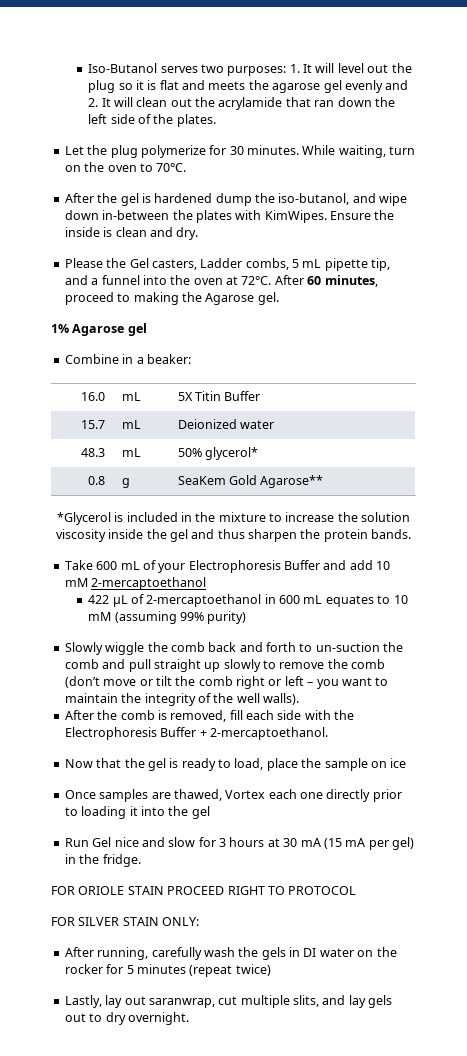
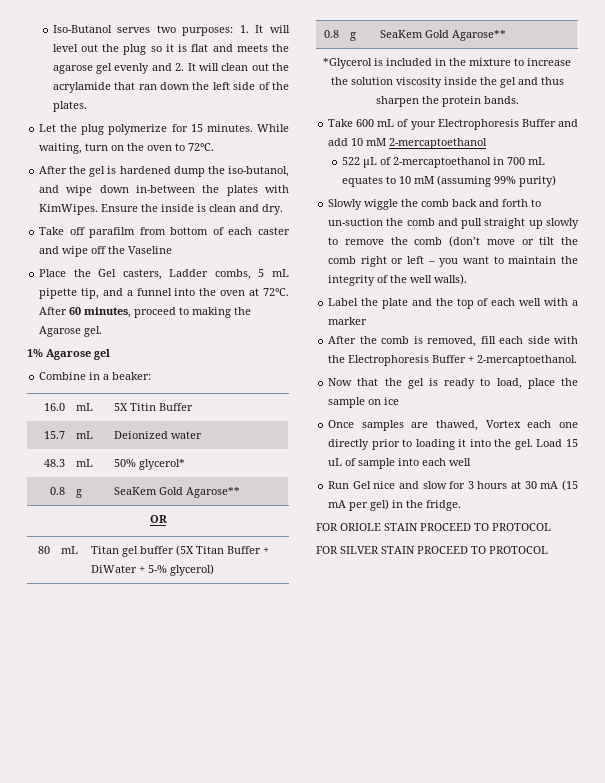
- Let the plug polymerize for 30 minutes.
+ Let the plug polymerize for 15 minutes.
- While waiting, turn on the oven to 70°C.
+ While waiting, turn on the oven to 72°C.
- Please the Gel casters, Ladder combs, 5 mL pipette tip, and a funnel into the oven at 72°C.
+ Take off parafilm from bottom of each caster and wipe off the Vaseline
+ Place the Gel casters, Ladder combs, 5 mL pipette tip, and a funnel into the oven at 72°C.
+ OR
+ 80 | mL | Titan gel buffer (5X Titan Buffer + DiWater + 5-% glycerol)
+ 0.8 | g | SeaKem Gold Agarose**
- 422 μL of 2-mercaptoethanol in 600 mL equates to 10 mM (assuming 99% purity)
+ 522 μL of 2-mercaptoethanol in 700 mL equates to 10 mM (assuming 99% purity)
+ Label the plate and the top of each well with a marker
- Once samples are thawed, Vortex each one directly prior to loading it into the gel
+ Once samples are thawed, Vortex each one directly prior to loading it into the gel. Load 15 uL of sample into each well
- FOR ORIOLE STAIN PROCEED RIGHT TO PROTOCOL
+ FOR ORIOLE STAIN PROCEED TO PROTOCOL
- FOR SILVER STAIN ONLY:
- After running, carefully wash the gels in DI water on the rocker for 5 minutes (repeat twice)
- Lastly, lay out saranwrap, cut multiple slits, and lay gels out to dry overnight.
+ FOR SILVER STAIN PROCEED TO PROTOCOL

